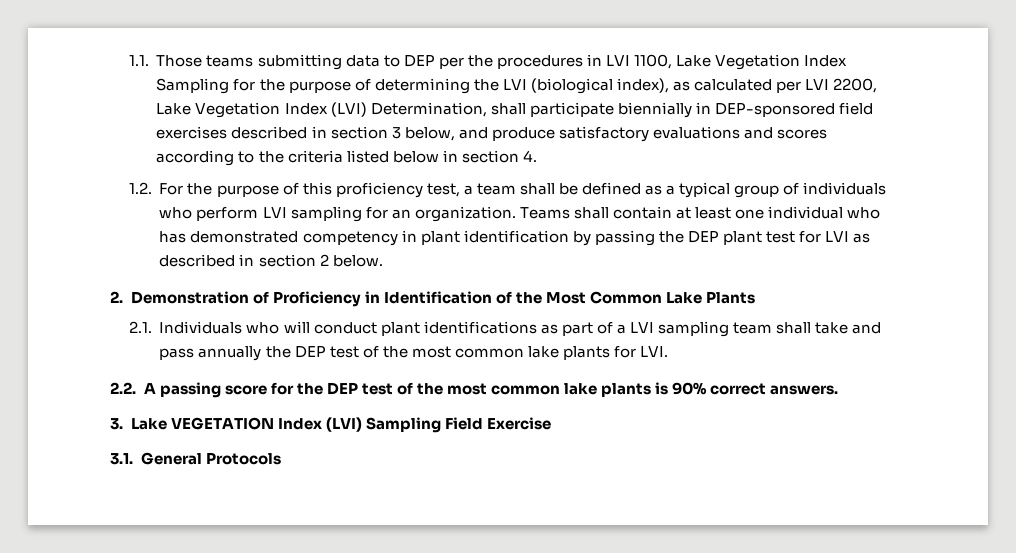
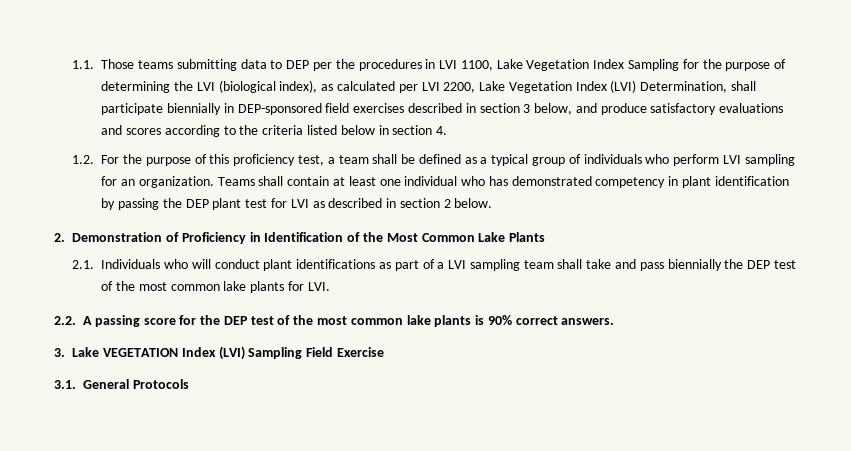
- 2.1. Individuals who will conduct plant identifications as part of a LVI sampling team shall take and pass annually the DEP test of the most common lake plants for LVI.
+ 2.1. Individuals who will conduct plant identifications as part of a LVI sampling team shall take and pass biennially the DEP test of the most common lake plants for LVI.

